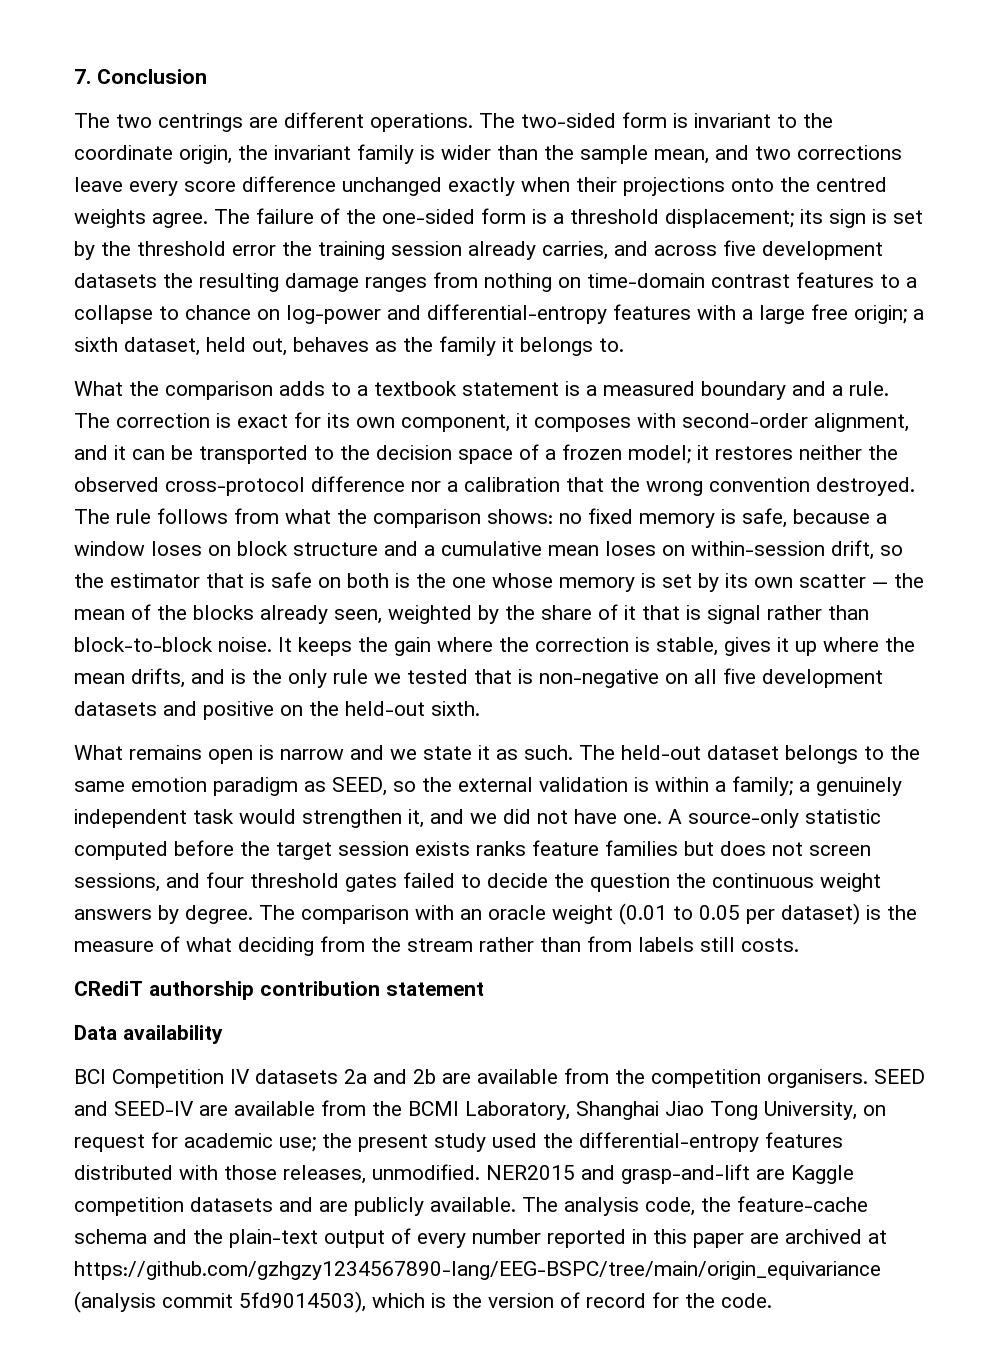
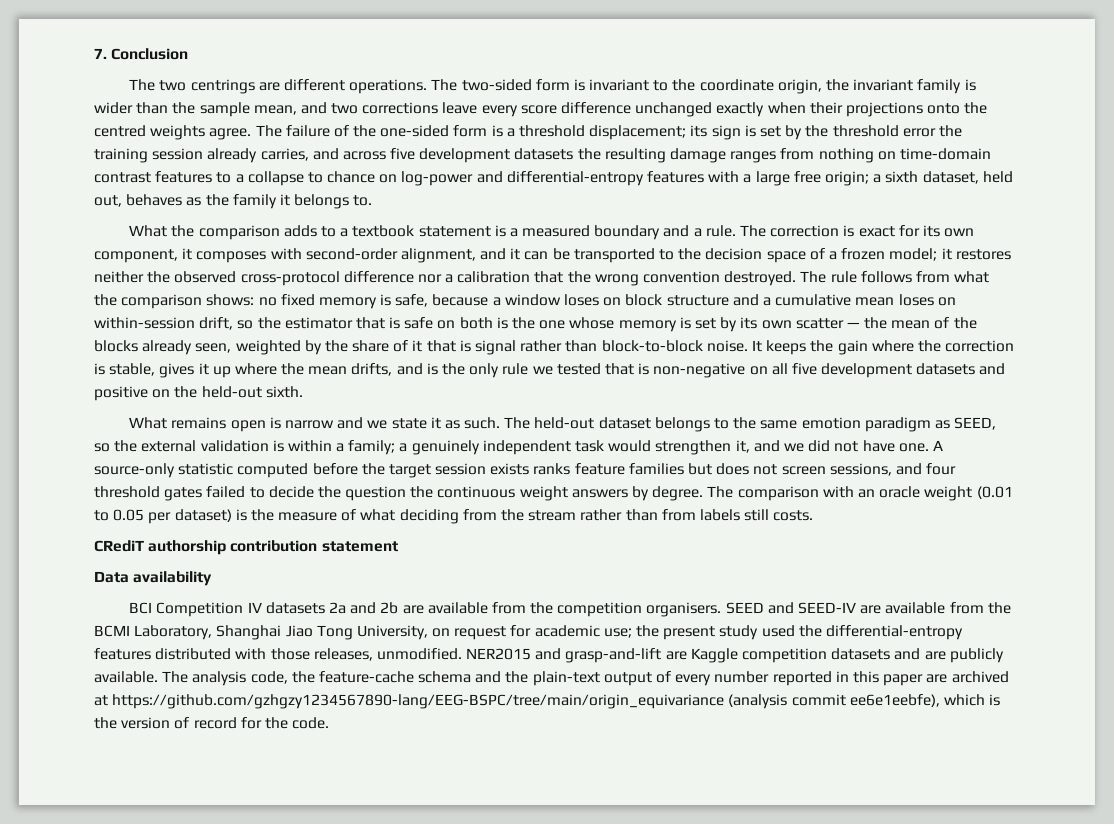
- The analysis code, the feature-cache schema and the plain-text output of every number reported in this paper are archived at https://github.com/gzhgzy1234567890-lang/EEG-BSPC/tree/main/origin_equivariance (analysis commit 5fd9014503), which is the version of record for the code.
+ The analysis code, the feature-cache schema and the plain-text output of every number reported in this paper are archived at https://github.com/gzhgzy1234567890-lang/EEG-BSPC/tree/main/origin_equivariance (analysis commit ee6e1eebfe), which is the version of record for the code.

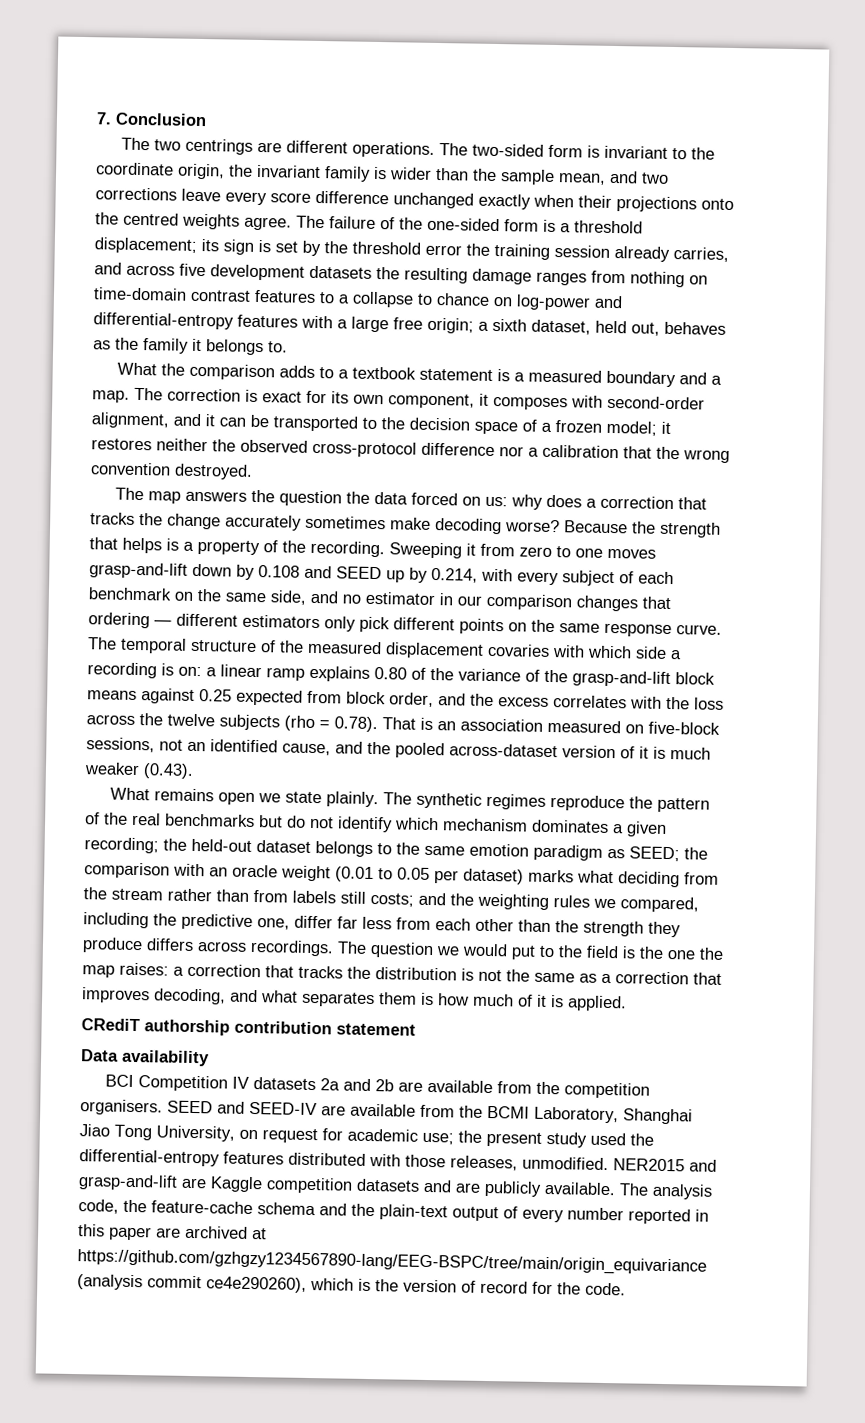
- What the comparison adds to a textbook statement is a measured boundary and a rule.
+ What the comparison adds to a textbook statement is a measured boundary and a map.
- it restores neither the observed cross-protocol difference nor a calibration that the wrong convention destroyed. The rule follows from what the comparison shows: no fixed memory is safe, because a window loses on block structure and a cumulative mean loses on within-session drift, so the estimator that is safe on both is the one whose memory is set by its own scatter — the mean of the blocks already seen, weighted by the share of it that is signal rather than block-to-block noise. It keeps the gain where the correction is stable, gives it up where the mean drifts, and is the only rule we tested that is non-negative on all five development datasets and positive on the held-out sixth.
- What remains open is narrow and we state it as such. The held-out dataset belongs to the same emotion paradigm as SEED, so the external validation is within a family; a genuinely independent task would strengthen it, and we did not have one. A source-only statistic computed before the target session exists ranks feature families but does not screen sessions, and four threshold gates failed to decide the question the continuous weight answers by degree. The comparison with an oracle weight (0.01 to 0.05 per dataset) is the measure of what deciding from the stream rather than from labels still costs.
+ it restores neither the observed cross-protocol difference nor a calibration that the wrong convention destroyed.
+ The map answers the question the data forced on us: why does a correction that tracks the change accurately sometimes make decoding worse? Because the strength that helps is a property of the recording. Sweeping it from zero to one moves grasp-and-lift down by 0.108 and SEED up by 0.214, with every subject of each benchmark on the same side, and no estimator in our comparison changes that ordering — different estimators only pick different points on the same response curve. The temporal structure of the measured displacement covaries with which side a recording is on: a linear ramp explains 0.80 of the variance of the grasp-and-lift block means against 0.25 expected from block order, and the excess correlates with the loss across the twelve subjects (rho = 0.78). That is an association measured on five-block sessions, not an identified cause, and the pooled across-dataset version of it is much weaker (0.43).
+ What remains open we state plainly. The synthetic regimes reproduce the pattern of the real benchmarks but do not identify which mechanism dominates a given recording; the held-out dataset belongs to the same emotion paradigm as SEED; the comparison with an oracle weight (0.01 to 0.05 per dataset) marks what deciding from the stream rather than from labels still costs; and the weighting rules we compared, including the predictive one, differ far less from each other than the strength they produce differs across recordings. The question we would put to the field is the one the map raises: a correction that tracks the distribution is not the same as a correction that improves decoding, and what separates them is how much of it is applied.
- The analysis code, the feature-cache schema and the plain-text output of every number reported in this paper are archived at https://github.com/gzhgzy1234567890-lang/EEG-BSPC/tree/main/origin_equivariance (analysis commit ee6e1eebfe), which is the version of record for the code.
+ The analysis code, the feature-cache schema and the plain-text output of every number reported in this paper are archived at https://github.com/gzhgzy1234567890-lang/EEG-BSPC/tree/main/origin_equivariance (analysis commit ce4e290260), which is the version of record for the code.

